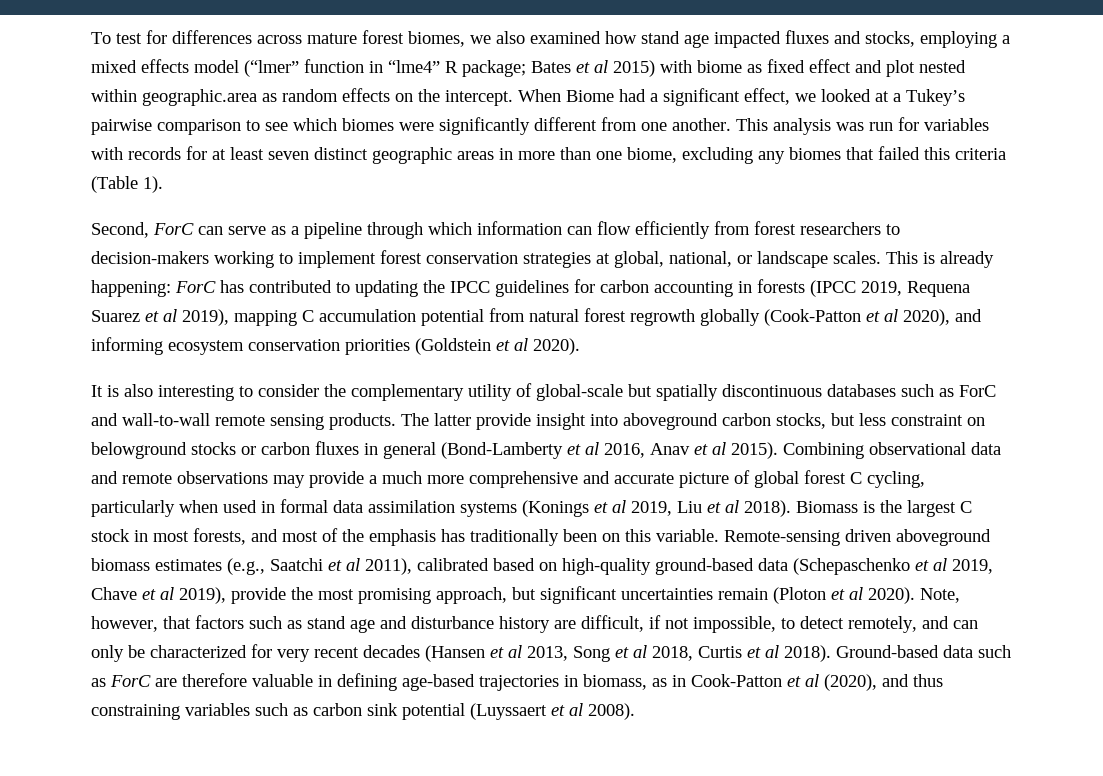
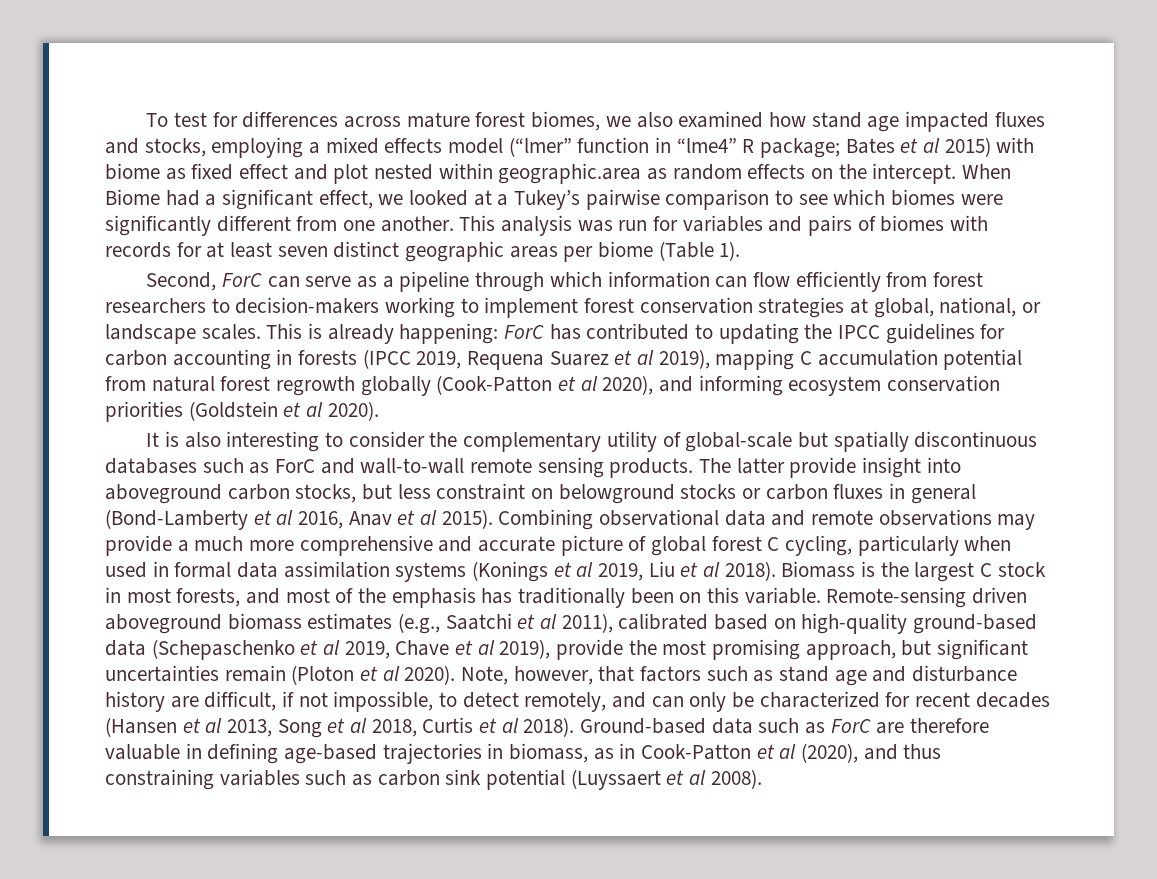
- This analysis was run for variables with records for at least seven distinct geographic areas in more than one biome, excluding any biomes that failed this criteria (Table 1).
+ This analysis was run for variables and pairs of biomes with records for at least seven distinct geographic areas per biome (Table 1).
- Note, however, that factors such as stand age and disturbance history are difficult, if not impossible, to detect remotely, and can only be characterized for very recent decades (Hansen et al 2013, Song et al 2018, Curtis et al 2018).
+ Note, however, that factors such as stand age and disturbance history are difficult, if not impossible, to detect remotely, and can only be characterized for recent decades (Hansen et al 2013, Song et al 2018, Curtis et al 2018).

